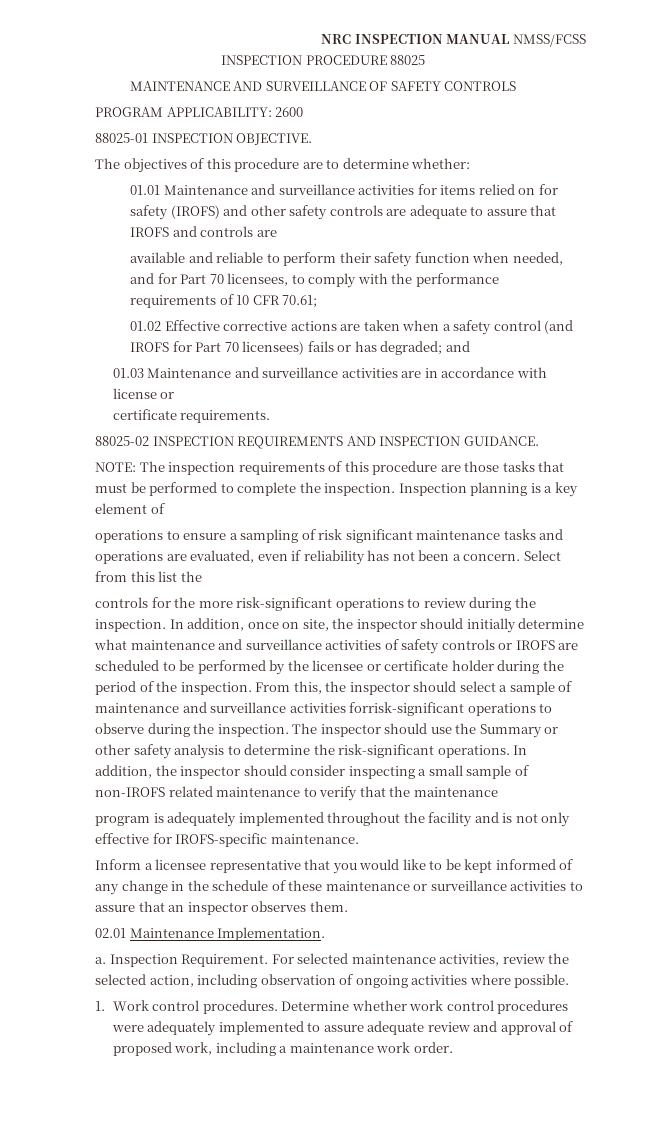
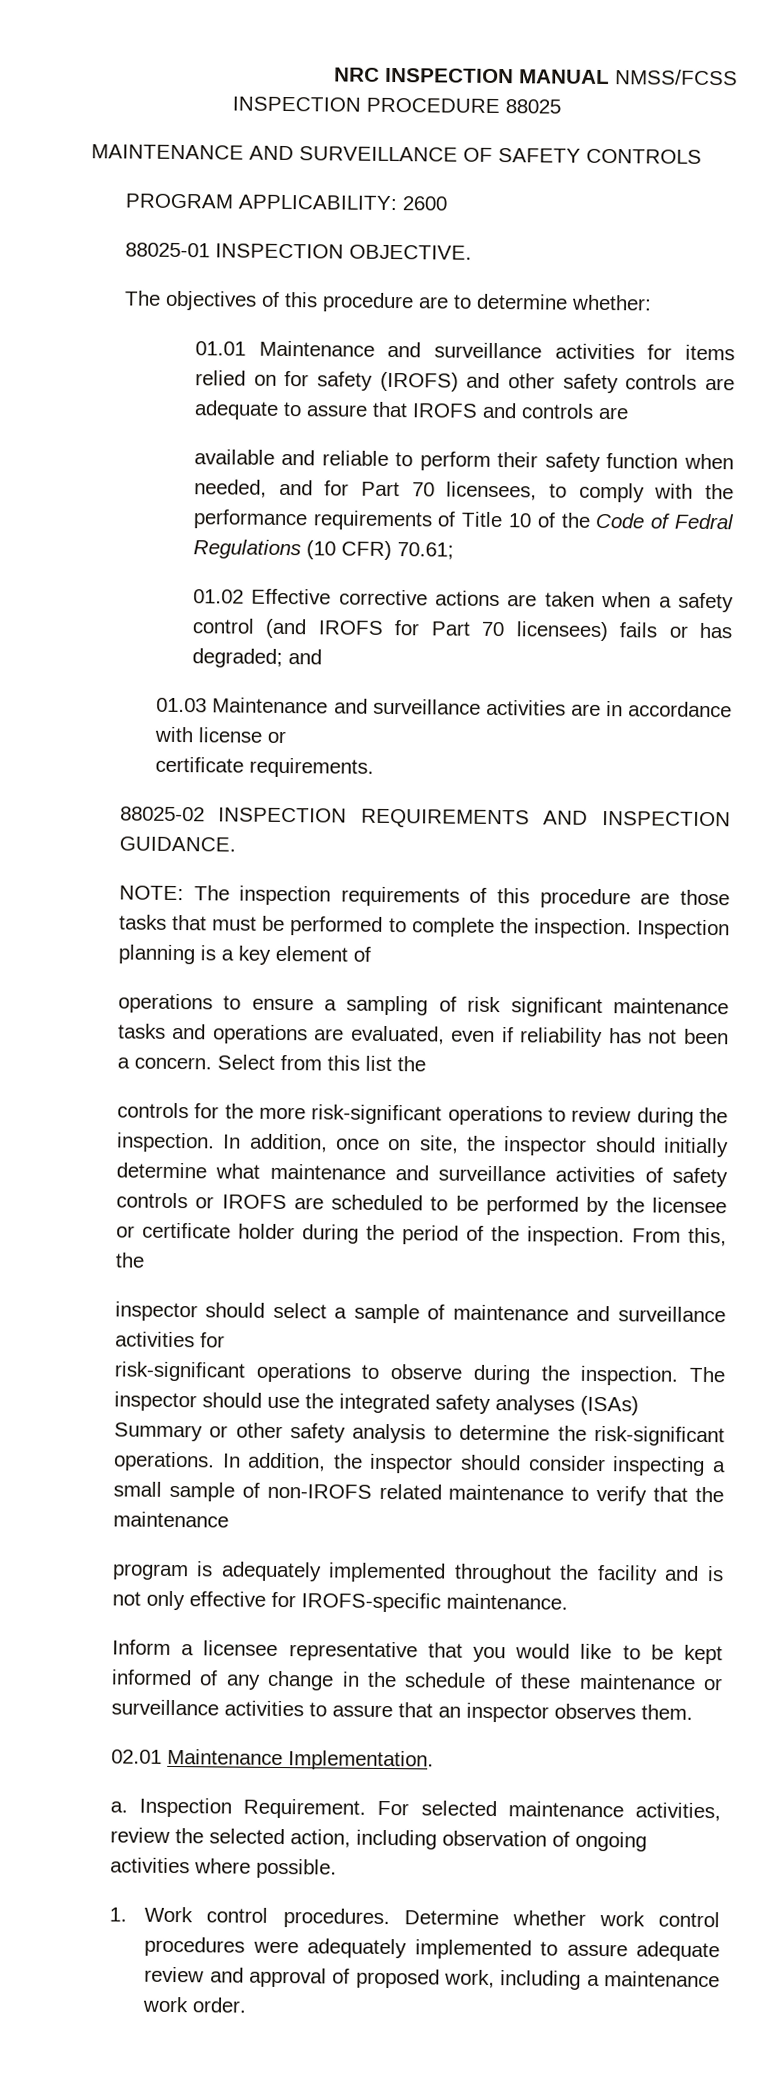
- available and reliable to perform their safety function when needed, and for Part 70 licensees, to comply with the performance requirements of 10 CFR 70.61;
+ available and reliable to perform their safety function when needed, and for Part 70 licensees, to comply with the performance requirements of Title 10 of the Code of Fedral Regulations (10 CFR) 70.61;
- From this, the inspector should select a sample of maintenance and surveillance activities forrisk-significant operations to observe during the inspection.
+ From this, the
+ inspector should select a sample of maintenance and surveillance activities for
+ risk-significant operations to observe during the inspection.
- The inspector should use the Summary or other safety analysis to determine the risk-significant operations.
+ The inspector should use the integrated safety analyses (ISAs) Summary or other safety analysis to determine the risk-significant operations.

